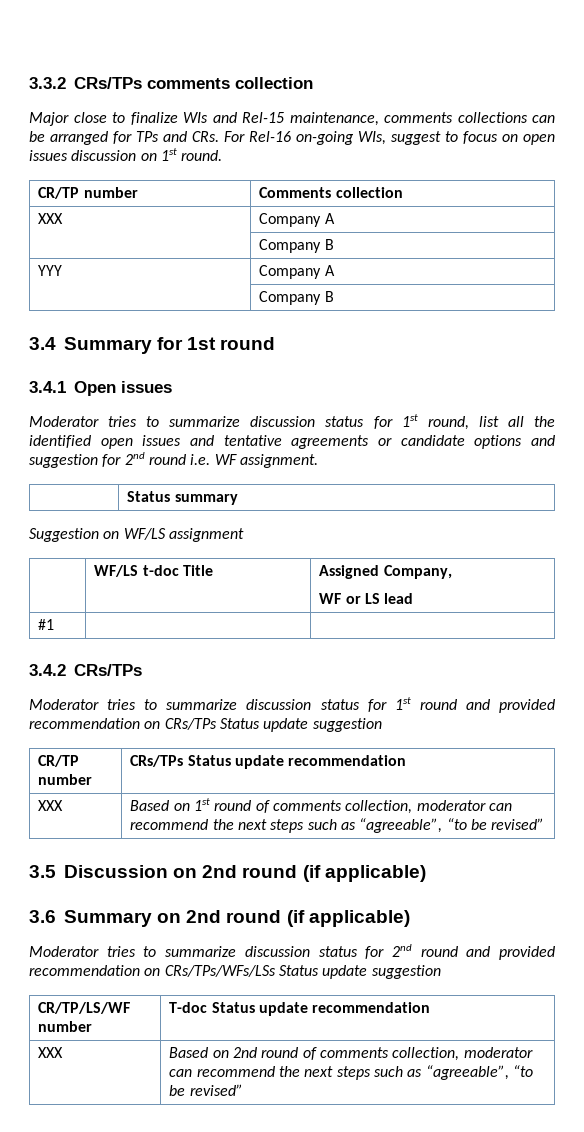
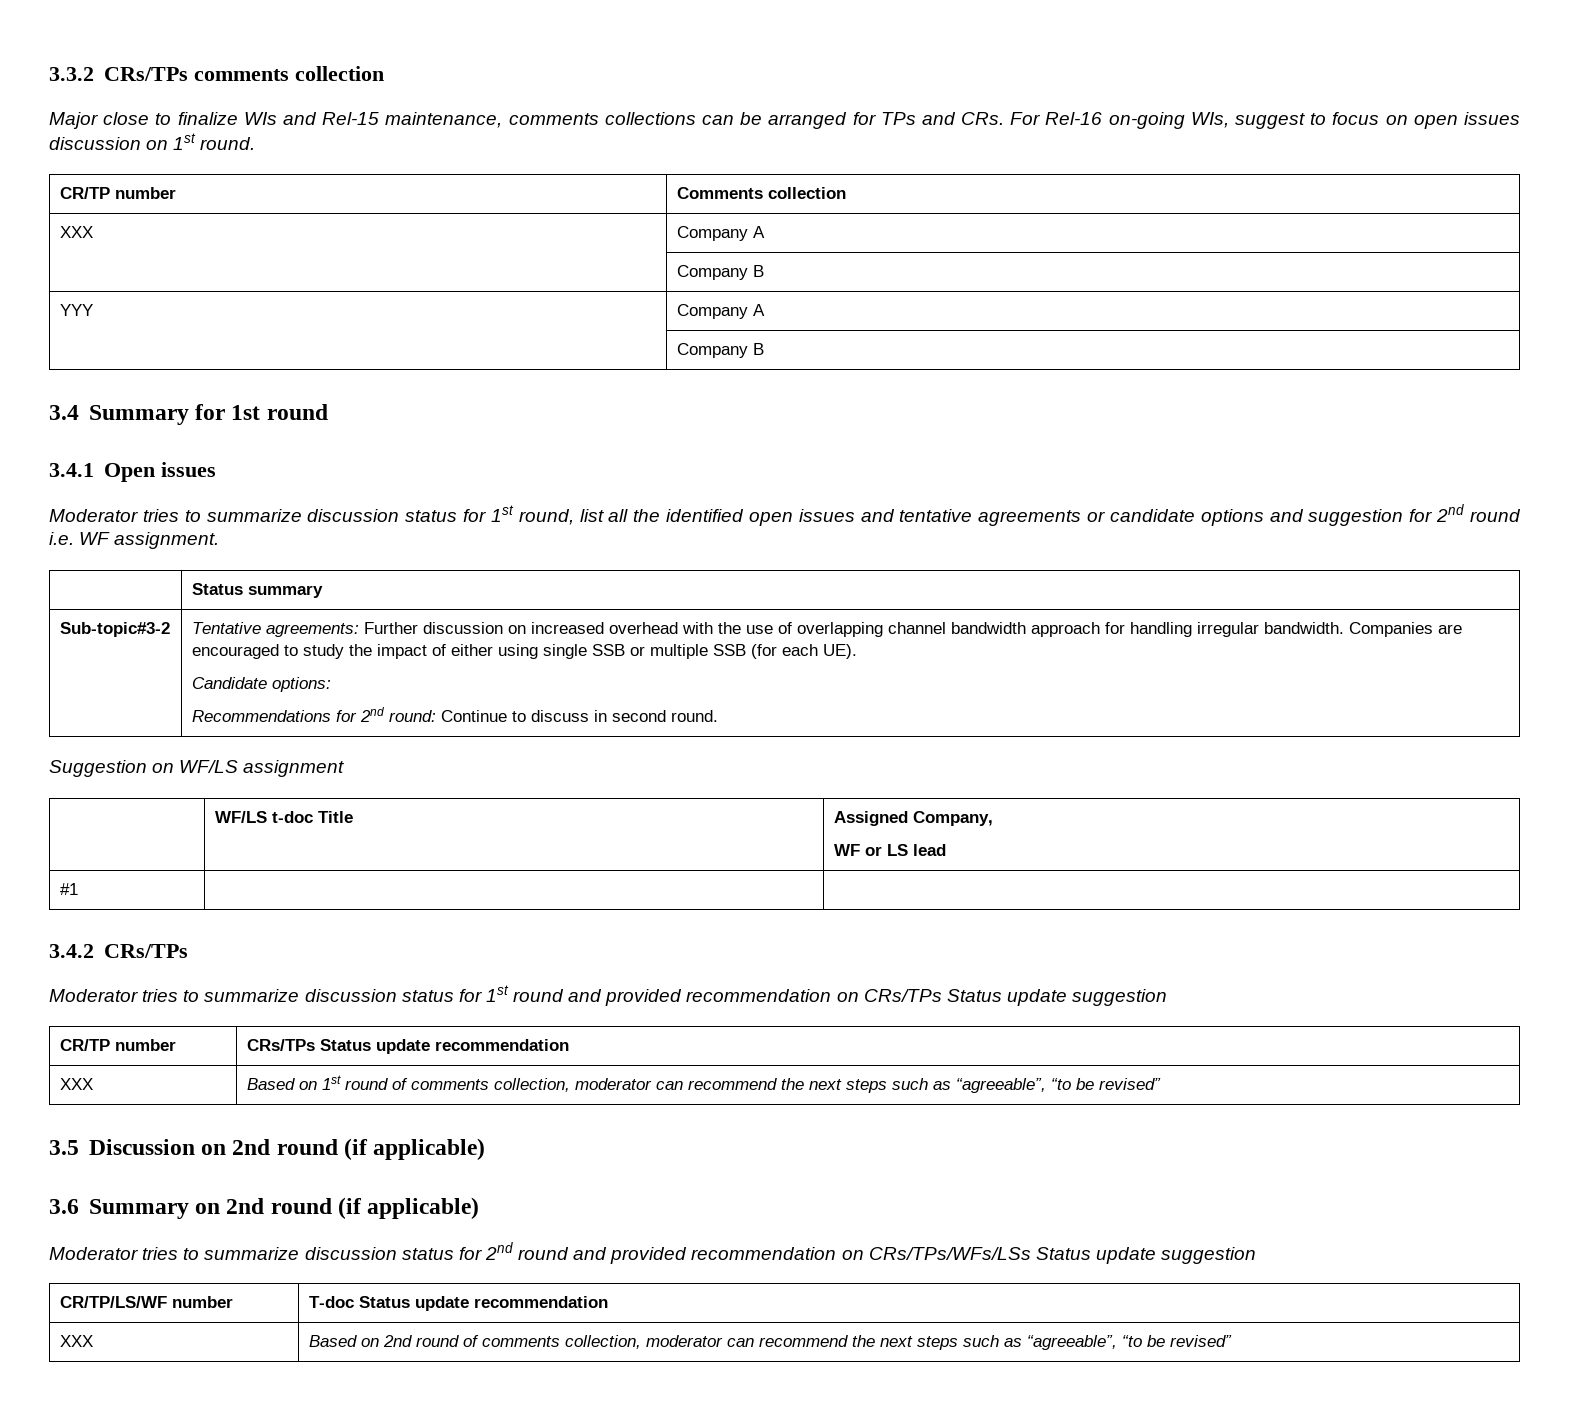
+ Sub-topic#3-2 | Tentative agreements: Further discussion on increased overhead with the use of overlapping channel bandwidth approach for handling irregular bandwidth. Companies are encouraged to study the impact of either using single SSB or multiple SSB (for each UE).
+ Candidate options:
+ Recommendations for 2nd round: Continue to discuss in second round.

